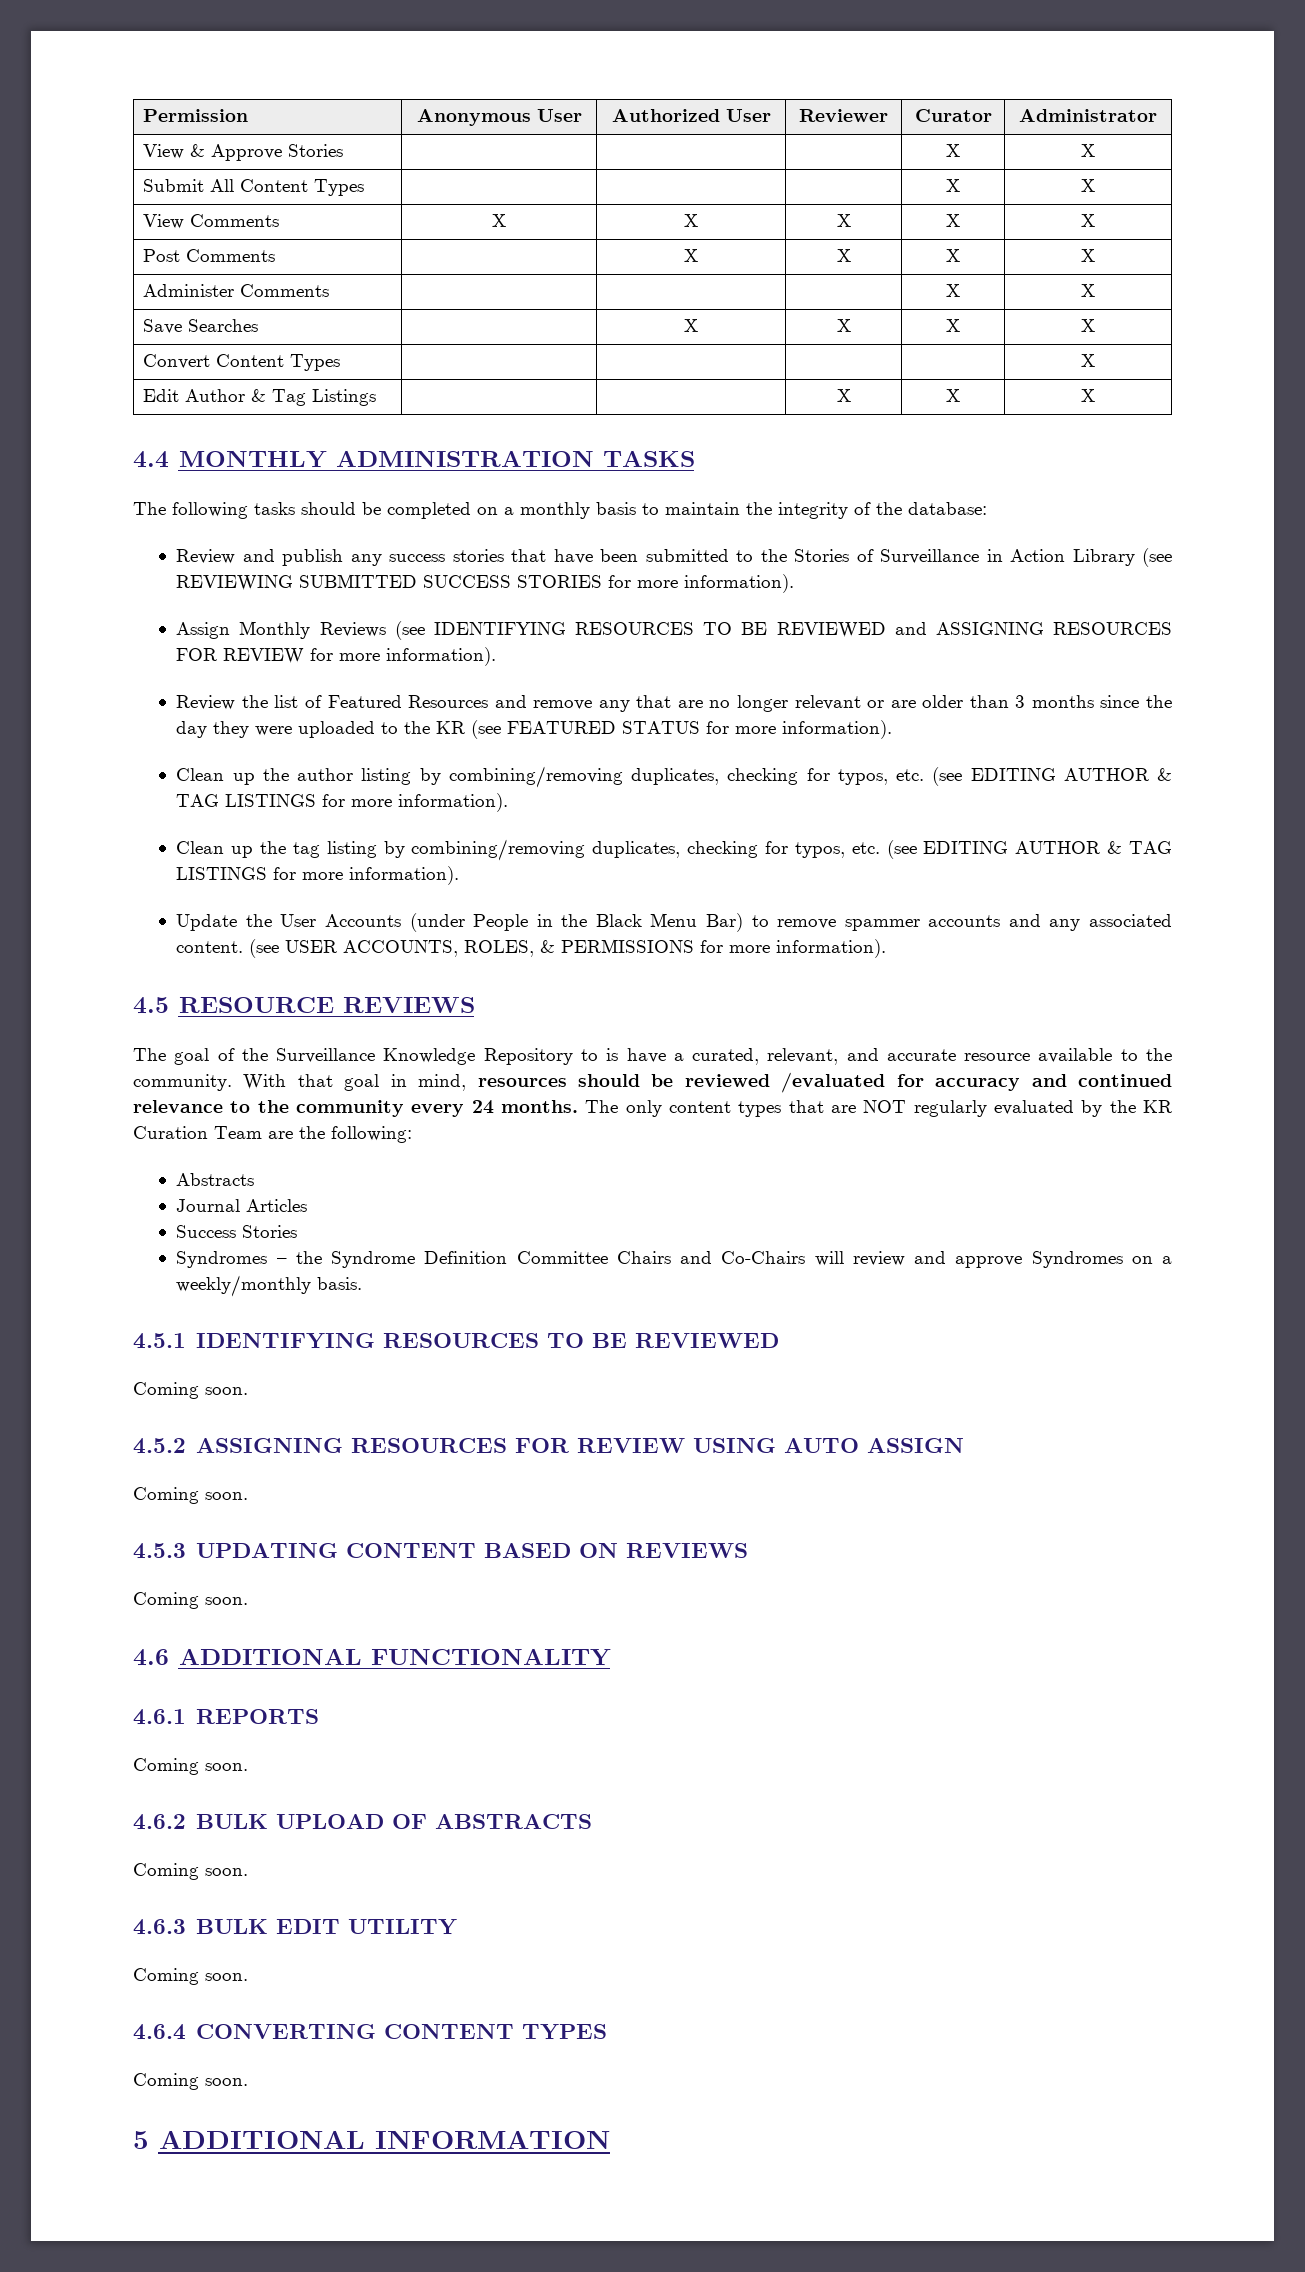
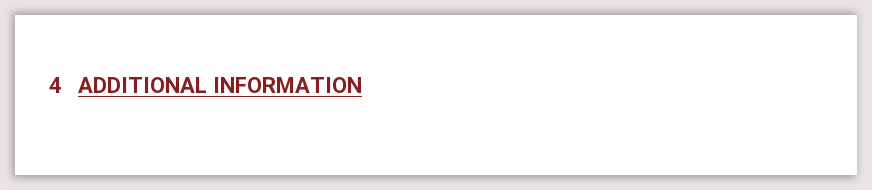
- Permission | Anonymous User | Authorized User | Reviewer | Curator | Administrator
- View & Approve Stories | | | | X | X
- Submit All Content Types | | | | X | X
- View Comments | X | X | X | X | X
- Post Comments | | X | X | X | X
- Administer Comments | | | | X | X
- Save Searches | | X | X | X | X
- Convert Content Types | | | | | X
- Edit Author & Tag Listings | | | X | X | X
- 4.4 MONTHLY ADMINISTRATION TASKS
- The following tasks should be completed on a monthly basis to maintain the integrity of the database:
- Review and publish any success stories that have been submitted to the Stories of Surveillance in Action Library (see REVIEWING SUBMITTED SUCCESS STORIES for more information).
- Assign Monthly Reviews (see IDENTIFYING RESOURCES TO BE REVIEWED and ASSIGNING RESOURCES FOR REVIEW for more information).
- Review the list of Featured Resources and remove any that are no longer relevant or are older than 3 months since the day they were uploaded to the KR (see FEATURED STATUS for more information).
- Clean up the author listing by combining/removing duplicates, checking for typos, etc. (see EDITING AUTHOR & TAG LISTINGS for more information).
- Clean up the tag listing by combining/removing duplicates, checking for typos, etc. (see EDITING AUTHOR & TAG LISTINGS for more information).
- Update the User Accounts (under People in the Black Menu Bar) to remove spammer accounts and any associated content. (see USER ACCOUNTS, ROLES, & PERMISSIONS for more information).
- 4.5 RESOURCE REVIEWS
- The goal of the Surveillance Knowledge Repository to is have a curated, relevant, and accurate resource available to the community. With that goal in mind, resources should be reviewed /evaluated for accuracy and continued relevance to the community every 24 months. The only content types that are NOT regularly evaluated by the KR Curation Team are the following:
- Abstracts
- Journal Articles
- Success Stories
- Syndromes – the Syndrome Definition Committee Chairs and Co-Chairs will review and approve Syndromes on a weekly/monthly basis.
- 4.5.1 IDENTIFYING RESOURCES TO BE REVIEWED
- Coming soon.
- 4.5.2 ASSIGNING RESOURCES FOR REVIEW USING AUTO ASSIGN
- Coming soon.
- 4.5.3 UPDATING CONTENT BASED ON REVIEWS
- Coming soon.
- 4.6 ADDITIONAL FUNCTIONALITY
- 4.6.1 REPORTS
- Coming soon.
- 4.6.2 BULK UPLOAD OF ABSTRACTS
- Coming soon.
- 4.6.3 BULK EDIT UTILITY
- Coming soon.
- 4.6.4 CONVERTING CONTENT TYPES
- Coming soon.
- 5 ADDITIONAL INFORMATION
+ 4 ADDITIONAL INFORMATION

